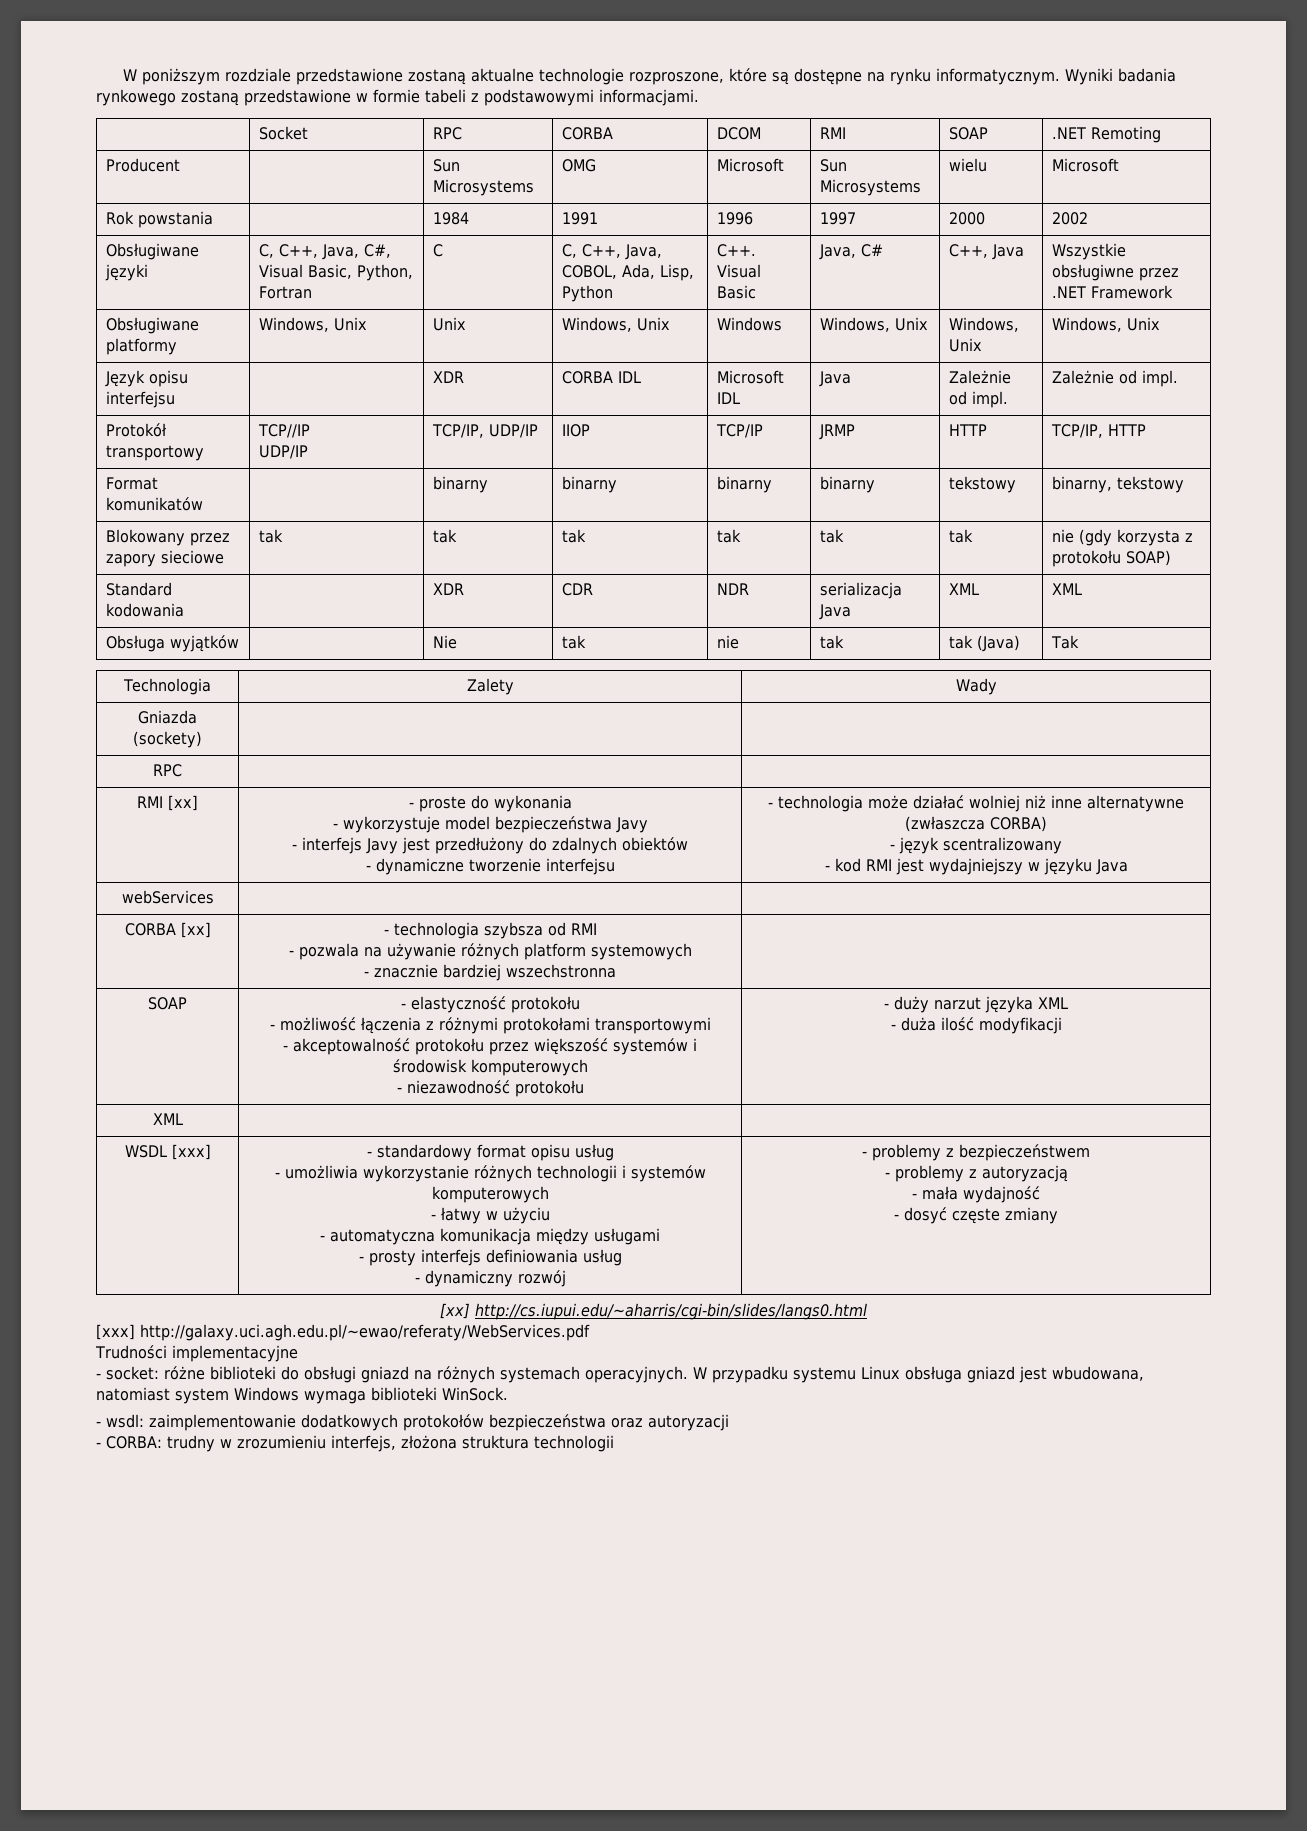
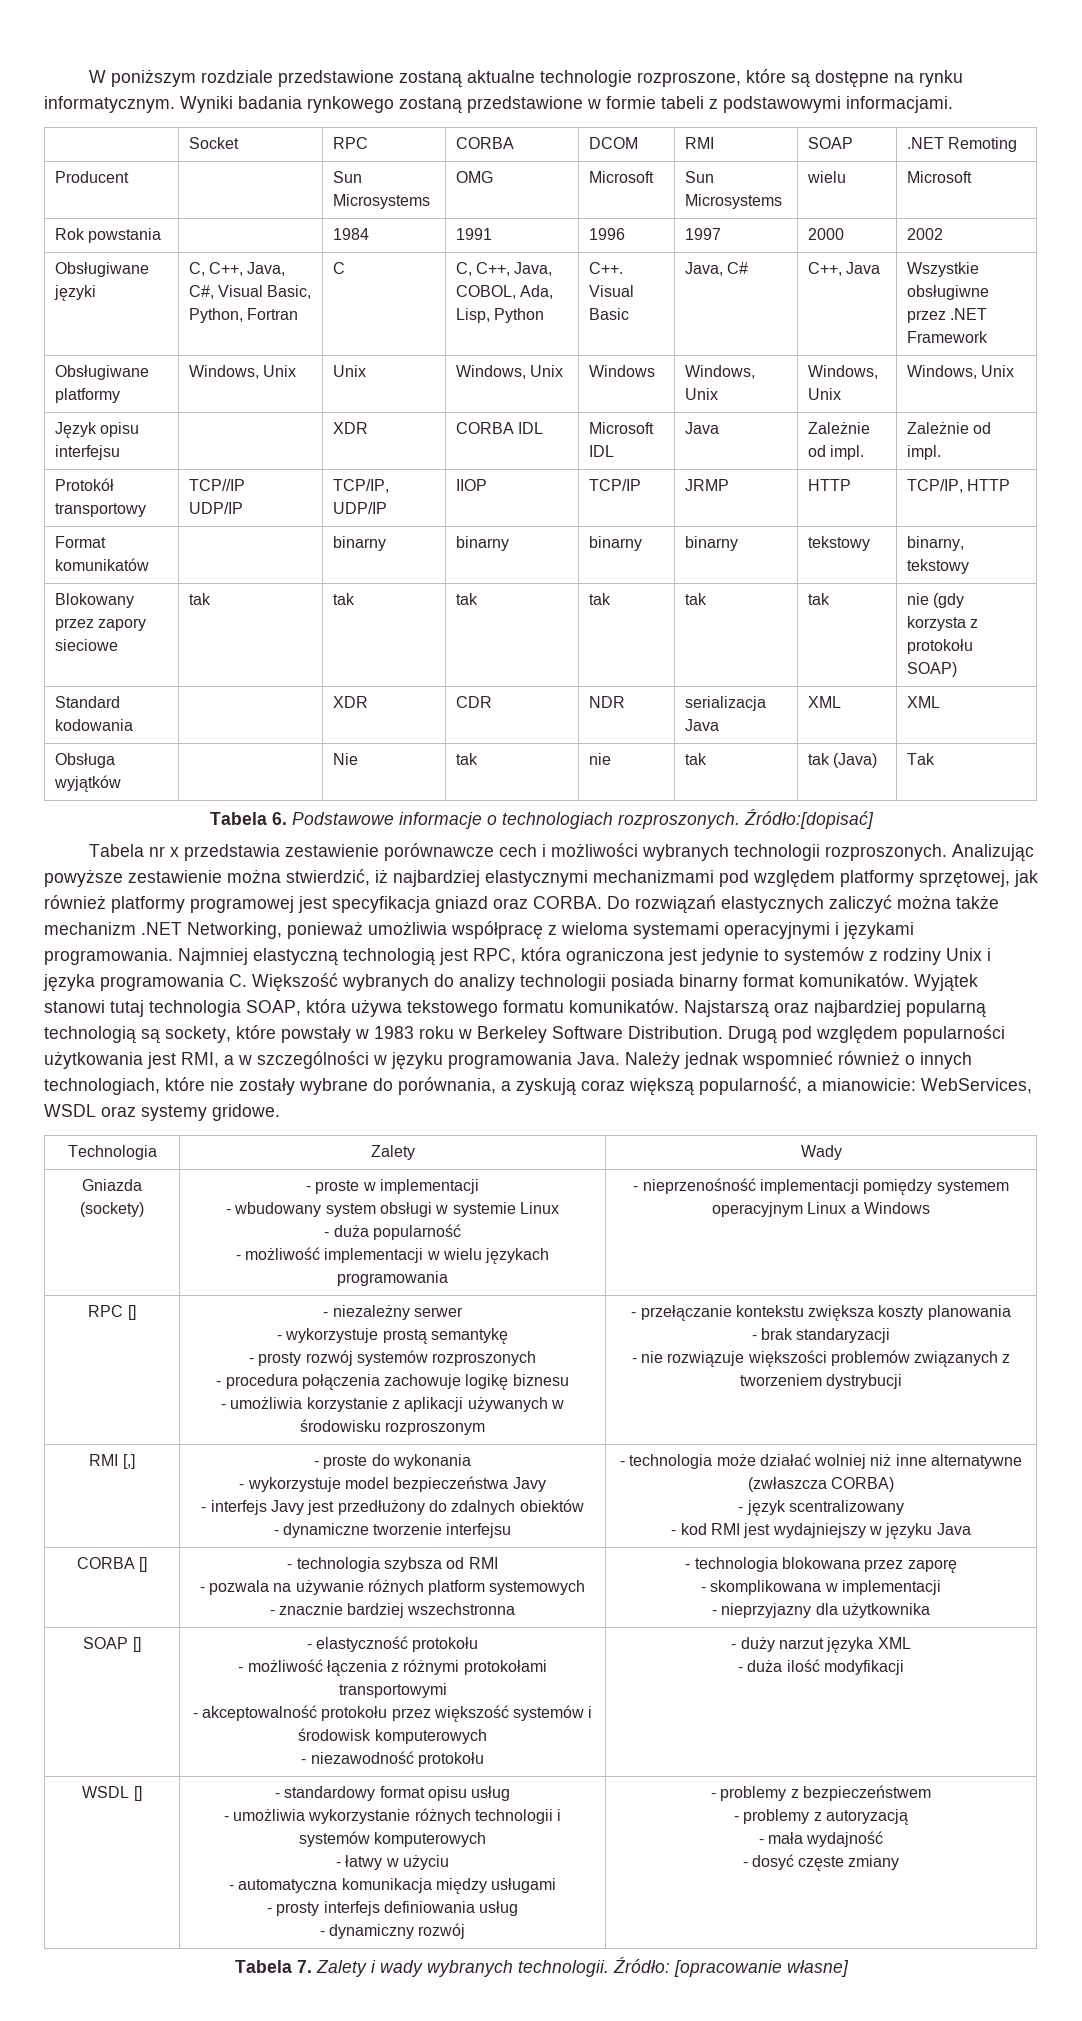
+ Tabela 6. Podstawowe informacje o technologiach rozproszonych. Źródło:[dopisać]
+ Tabela nr x przedstawia zestawienie porównawcze cech i możliwości wybranych technologii rozproszonych. Analizując powyższe zestawienie można stwierdzić, iż najbardziej elastycznymi mechanizmami pod względem platformy sprzętowej, jak również platformy programowej jest specyfikacja gniazd oraz CORBA. Do rozwiązań elastycznych zaliczyć można także mechanizm .NET Networking, ponieważ umożliwia współpracę z wieloma systemami operacyjnymi i językami programowania. Najmniej elastyczną technologią jest RPC, która ograniczona jest jedynie to systemów z rodziny Unix i języka programowania C. Większość wybranych do analizy technologii posiada binarny format komunikatów. Wyjątek stanowi tutaj technologia SOAP, która używa tekstowego formatu komunikatów. Najstarszą oraz najbardziej popularną technologią są sockety, które powstały w 1983 roku w Berkeley Software Distribution. Drugą pod względem popularności użytkowania jest RMI, a w szczególności w języku programowania Java. Należy jednak wspomnieć również o innych technologiach, które nie zostały wybrane do porównania, a zyskują coraz większą popularność, a mianowicie: WebServices, WSDL oraz systemy gridowe.
- Gniazda (sockety) | |
- RPC | |
- RMI [xx]
+ Gniazda (sockety) | - proste w implementacji
+ - wbudowany system obsługi w systemie Linux
+ - duża popularność
+ - możliwość implementacji w wielu językach programowania | - nieprzenośność implementacji pomiędzy systemem operacyjnym Linux a Windows
+ RPC [] | - niezależny serwer
+ - wykorzystuje prostą semantykę
+ - prosty rozwój systemów rozproszonych
+ - procedura połączenia zachowuje logikę biznesu
+ - umożliwia korzystanie z aplikacji używanych w środowisku rozproszonym | - przełączanie kontekstu zwiększa koszty planowania
+ - brak standaryzacji
+ - nie rozwiązuje większości problemów związanych z tworzeniem dystrybucji
+ RMI [,]
- webServices | |
- CORBA [xx] | - technologia szybsza od RMI
+ CORBA [] | - technologia szybsza od RMI
  - pozwala na używanie różnych platform systemowych
- - znacznie bardziej wszechstronna |
- SOAP | - elastyczność protokołu
+ - znacznie bardziej wszechstronna | - technologia blokowana przez zaporę
+ - skomplikowana w implementacji
+ - nieprzyjazny dla użytkownika
+ SOAP [] | - elastyczność protokołu
- XML | |
- WSDL [xxx]
+ WSDL []
- [xx] http://cs.iupui.edu/~aharris/cgi-bin/slides/langs0.html
- [xxx] http://galaxy.uci.agh.edu.pl/~ewao/referaty/WebServices.pdf
- Trudności implementacyjne
- - socket: różne biblioteki do obsługi gniazd na różnych systemach operacyjnych. W przypadku systemu Linux obsługa gniazd jest wbudowana, natomiast system Windows wymaga biblioteki WinSock.
- - wsdl: zaimplementowanie dodatkowych protokołów bezpieczeństwa oraz autoryzacji
- - CORBA: trudny w zrozumieniu interfejs, złożona struktura technologii
+ Tabela 7. Zalety i wady wybranych technologii. Źródło: [opracowanie własne]

